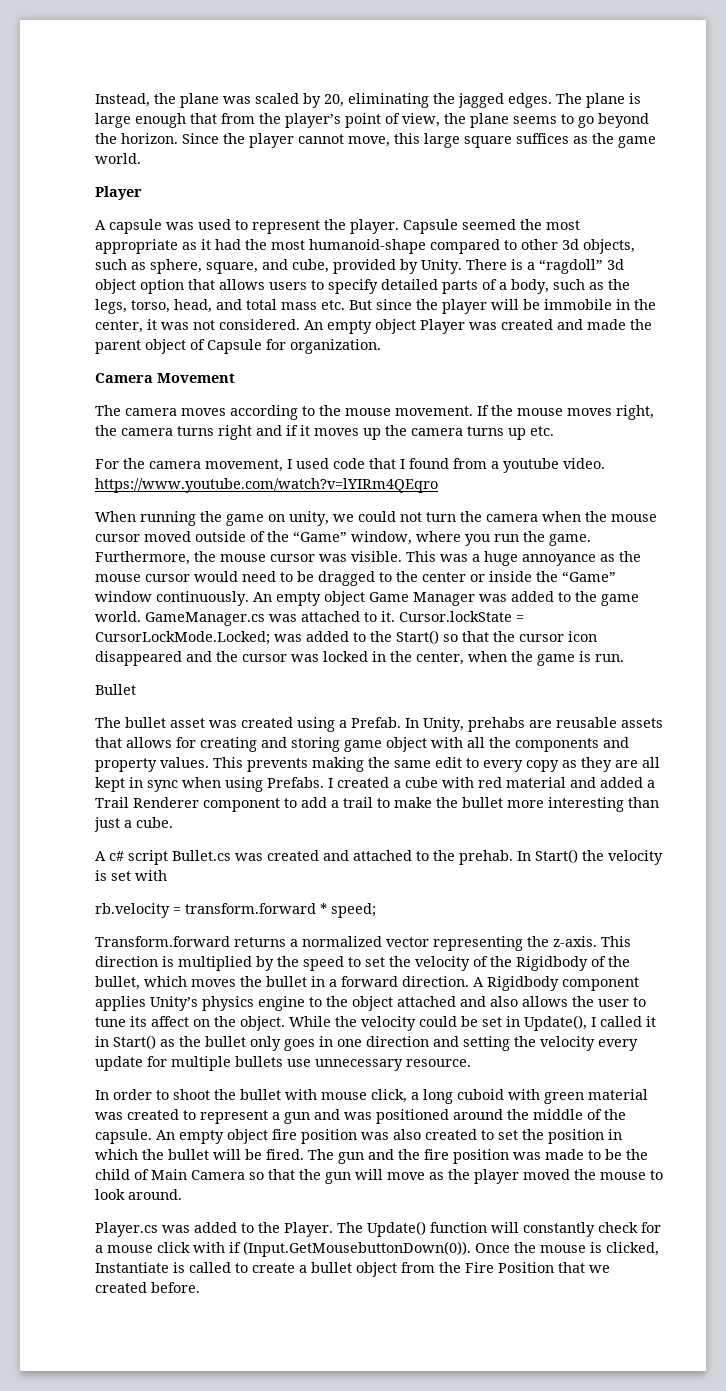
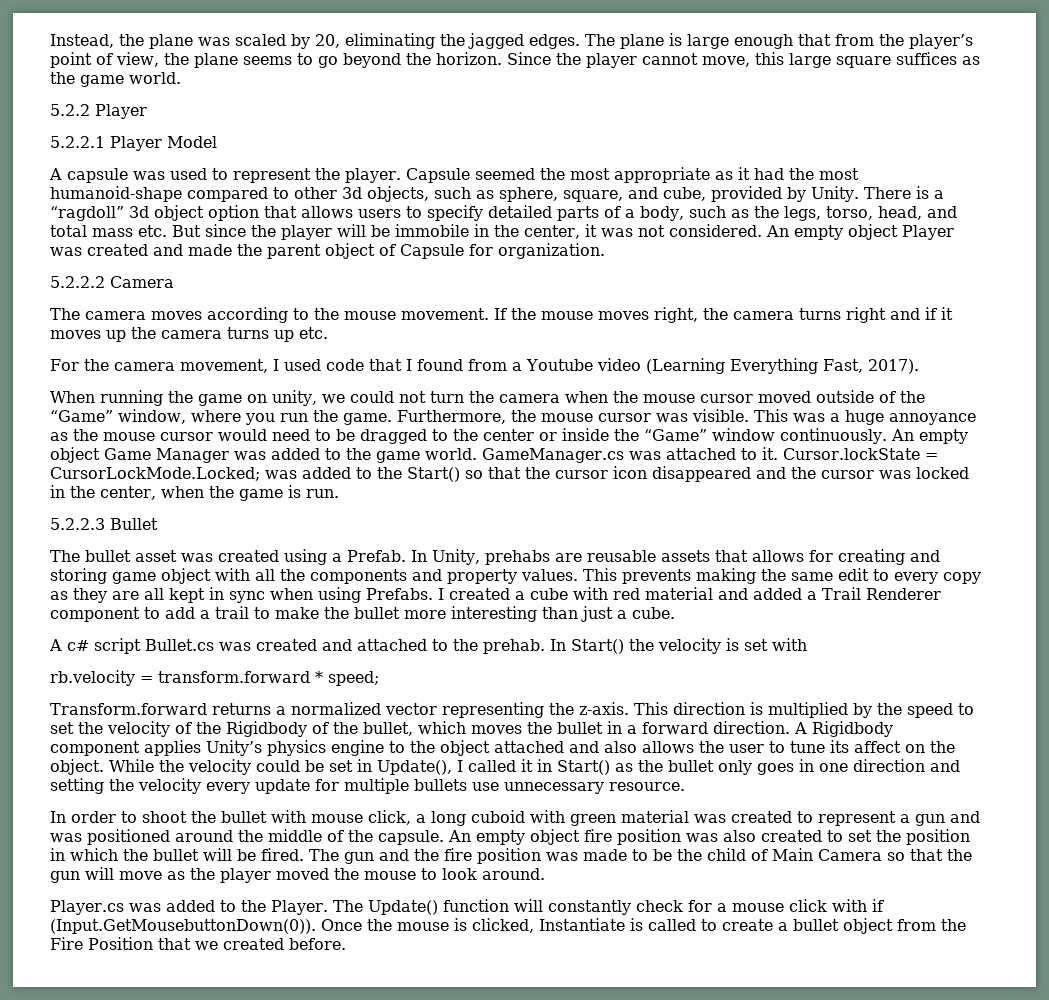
  Since the player cannot move, this large square suffices as the game world.
- Player
+ 5.2.2 Player
+ 5.2.2.1 Player Model
- Camera Movement
+ 5.2.2.2 Camera
- For the camera movement, I used code that I found from a youtube video. https://www.youtube.com/watch?v=lYIRm4QEqro
+ For the camera movement, I used code that I found from a Youtube video (Learning Everything Fast, 2017).
- Bullet
+ 5.2.2.3 Bullet

